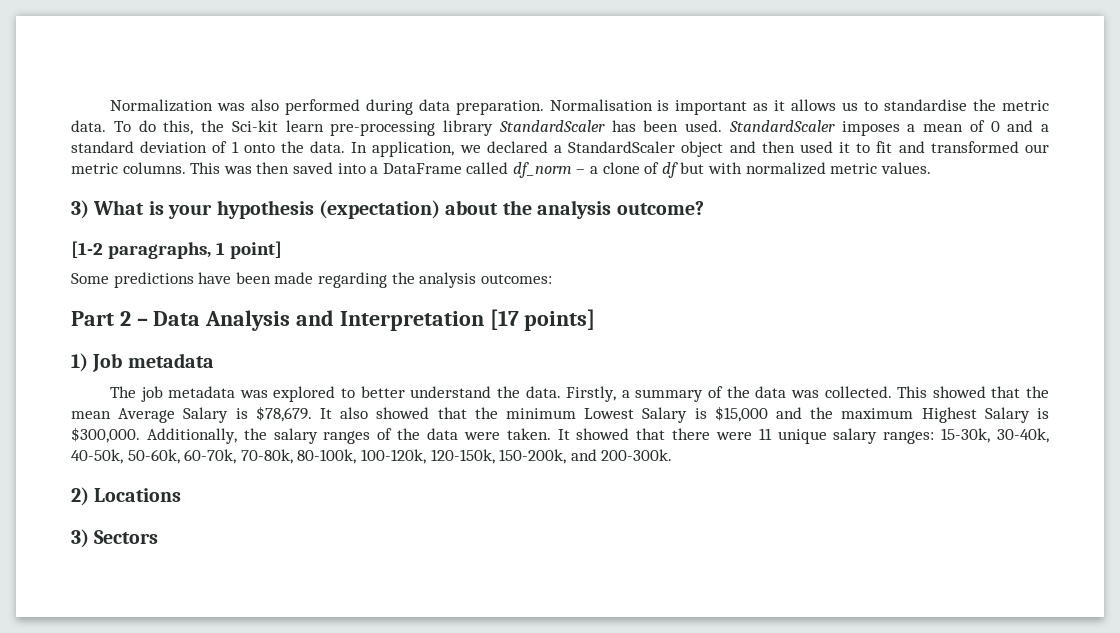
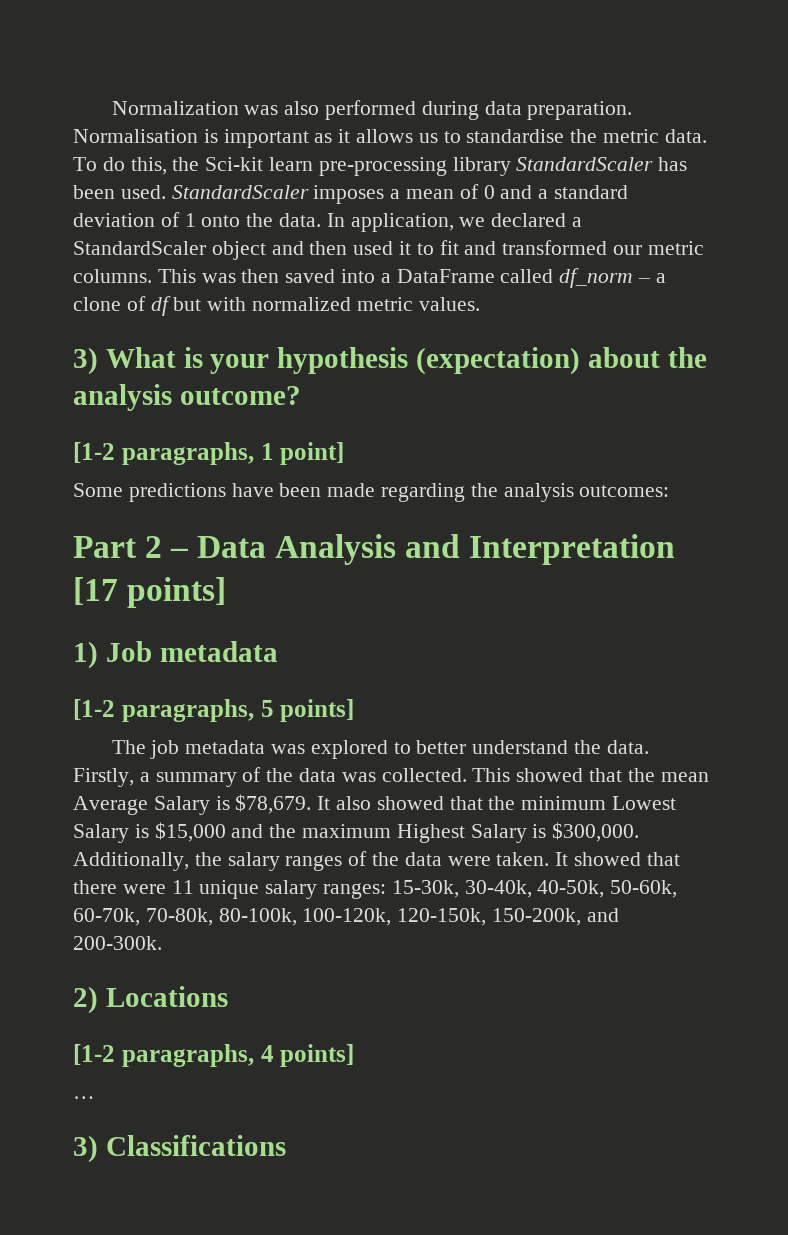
+ [1-2 paragraphs, 5 points]
- 3) Sectors
+ [1-2 paragraphs, 4 points]
+ …
+ 3) Classifications

